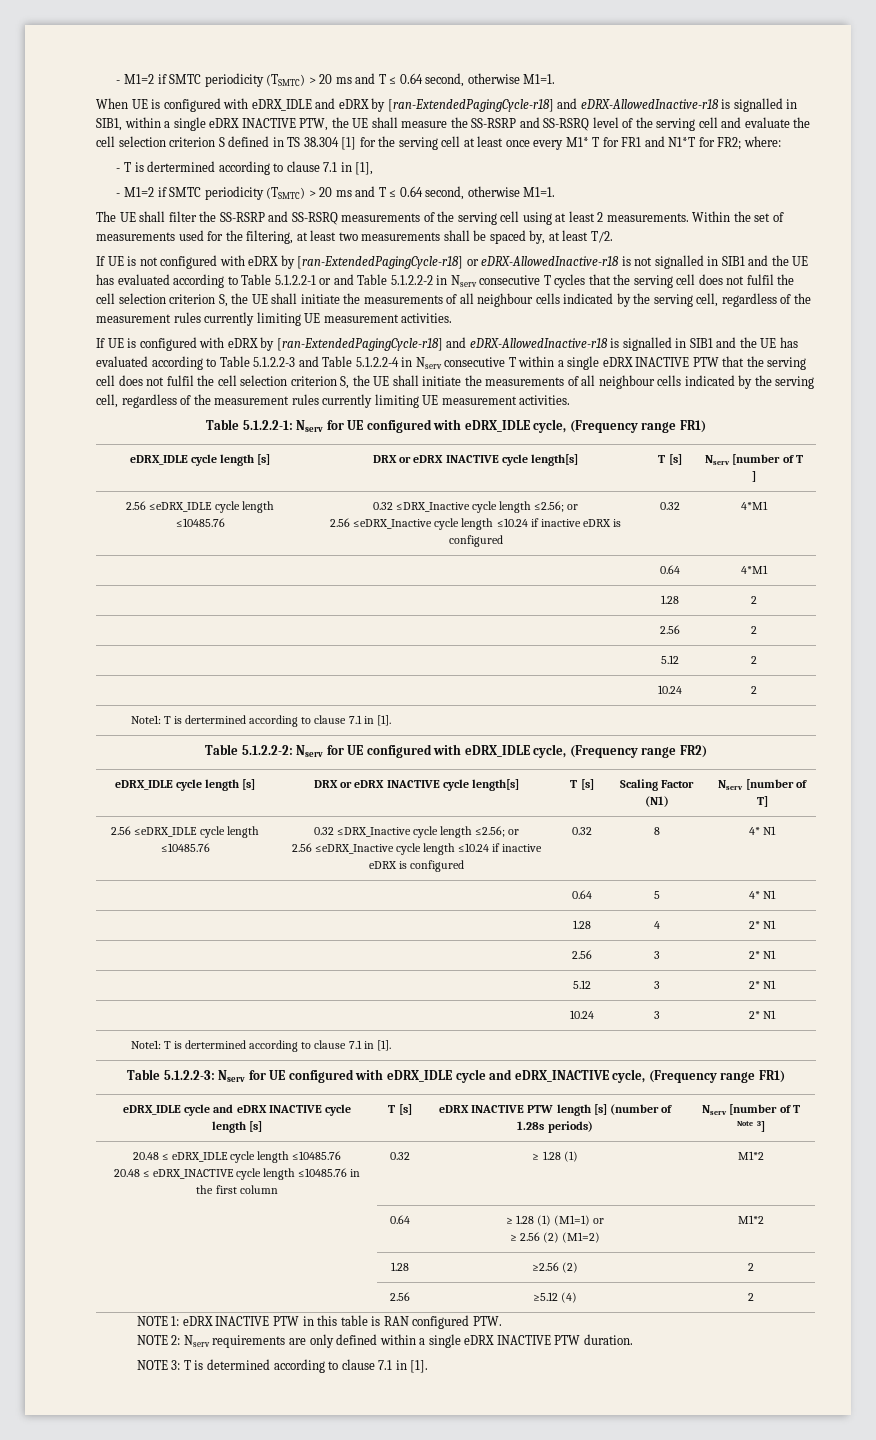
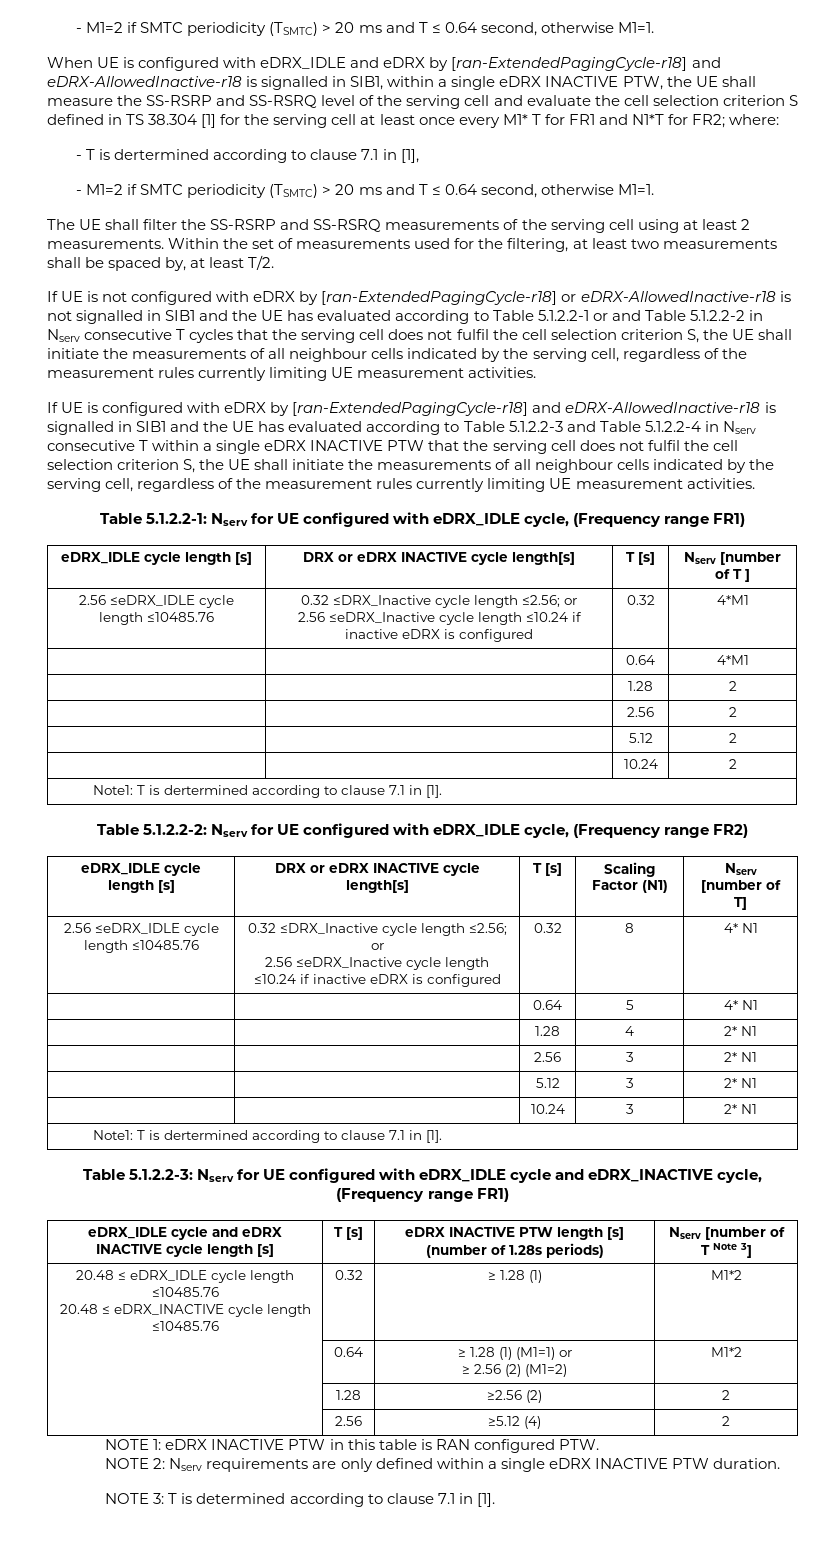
  20.48 ≤ eDRX_IDLE cycle length ≤10485.76
- 20.48 ≤ eDRX_INACTIVE cycle length ≤10485.76 in the first column | 0.32 | ≥ 1.28 (1) | M1*2
+ 20.48 ≤ eDRX_INACTIVE cycle length ≤10485.76 | 0.32 | ≥ 1.28 (1) | M1*2

